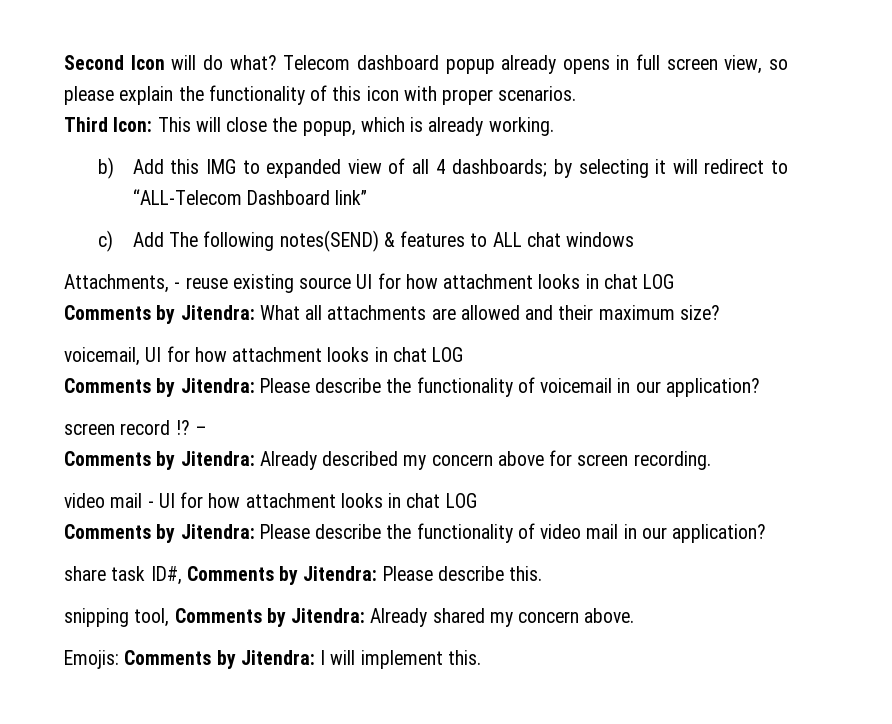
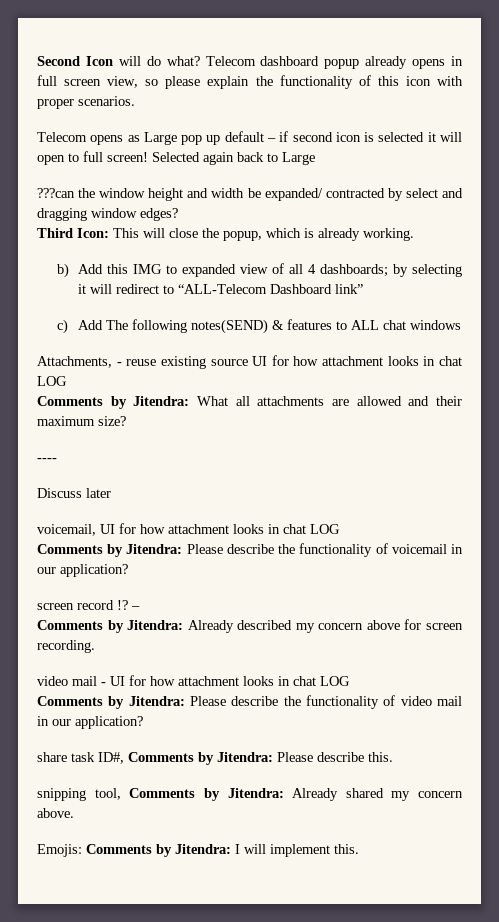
+ Telecom opens as Large pop up default – if second icon is selected it will open to full screen! Selected again back to Large
+ ???can the window height and width be expanded/ contracted by select and dragging window edges?
+ ----
+ Discuss later

